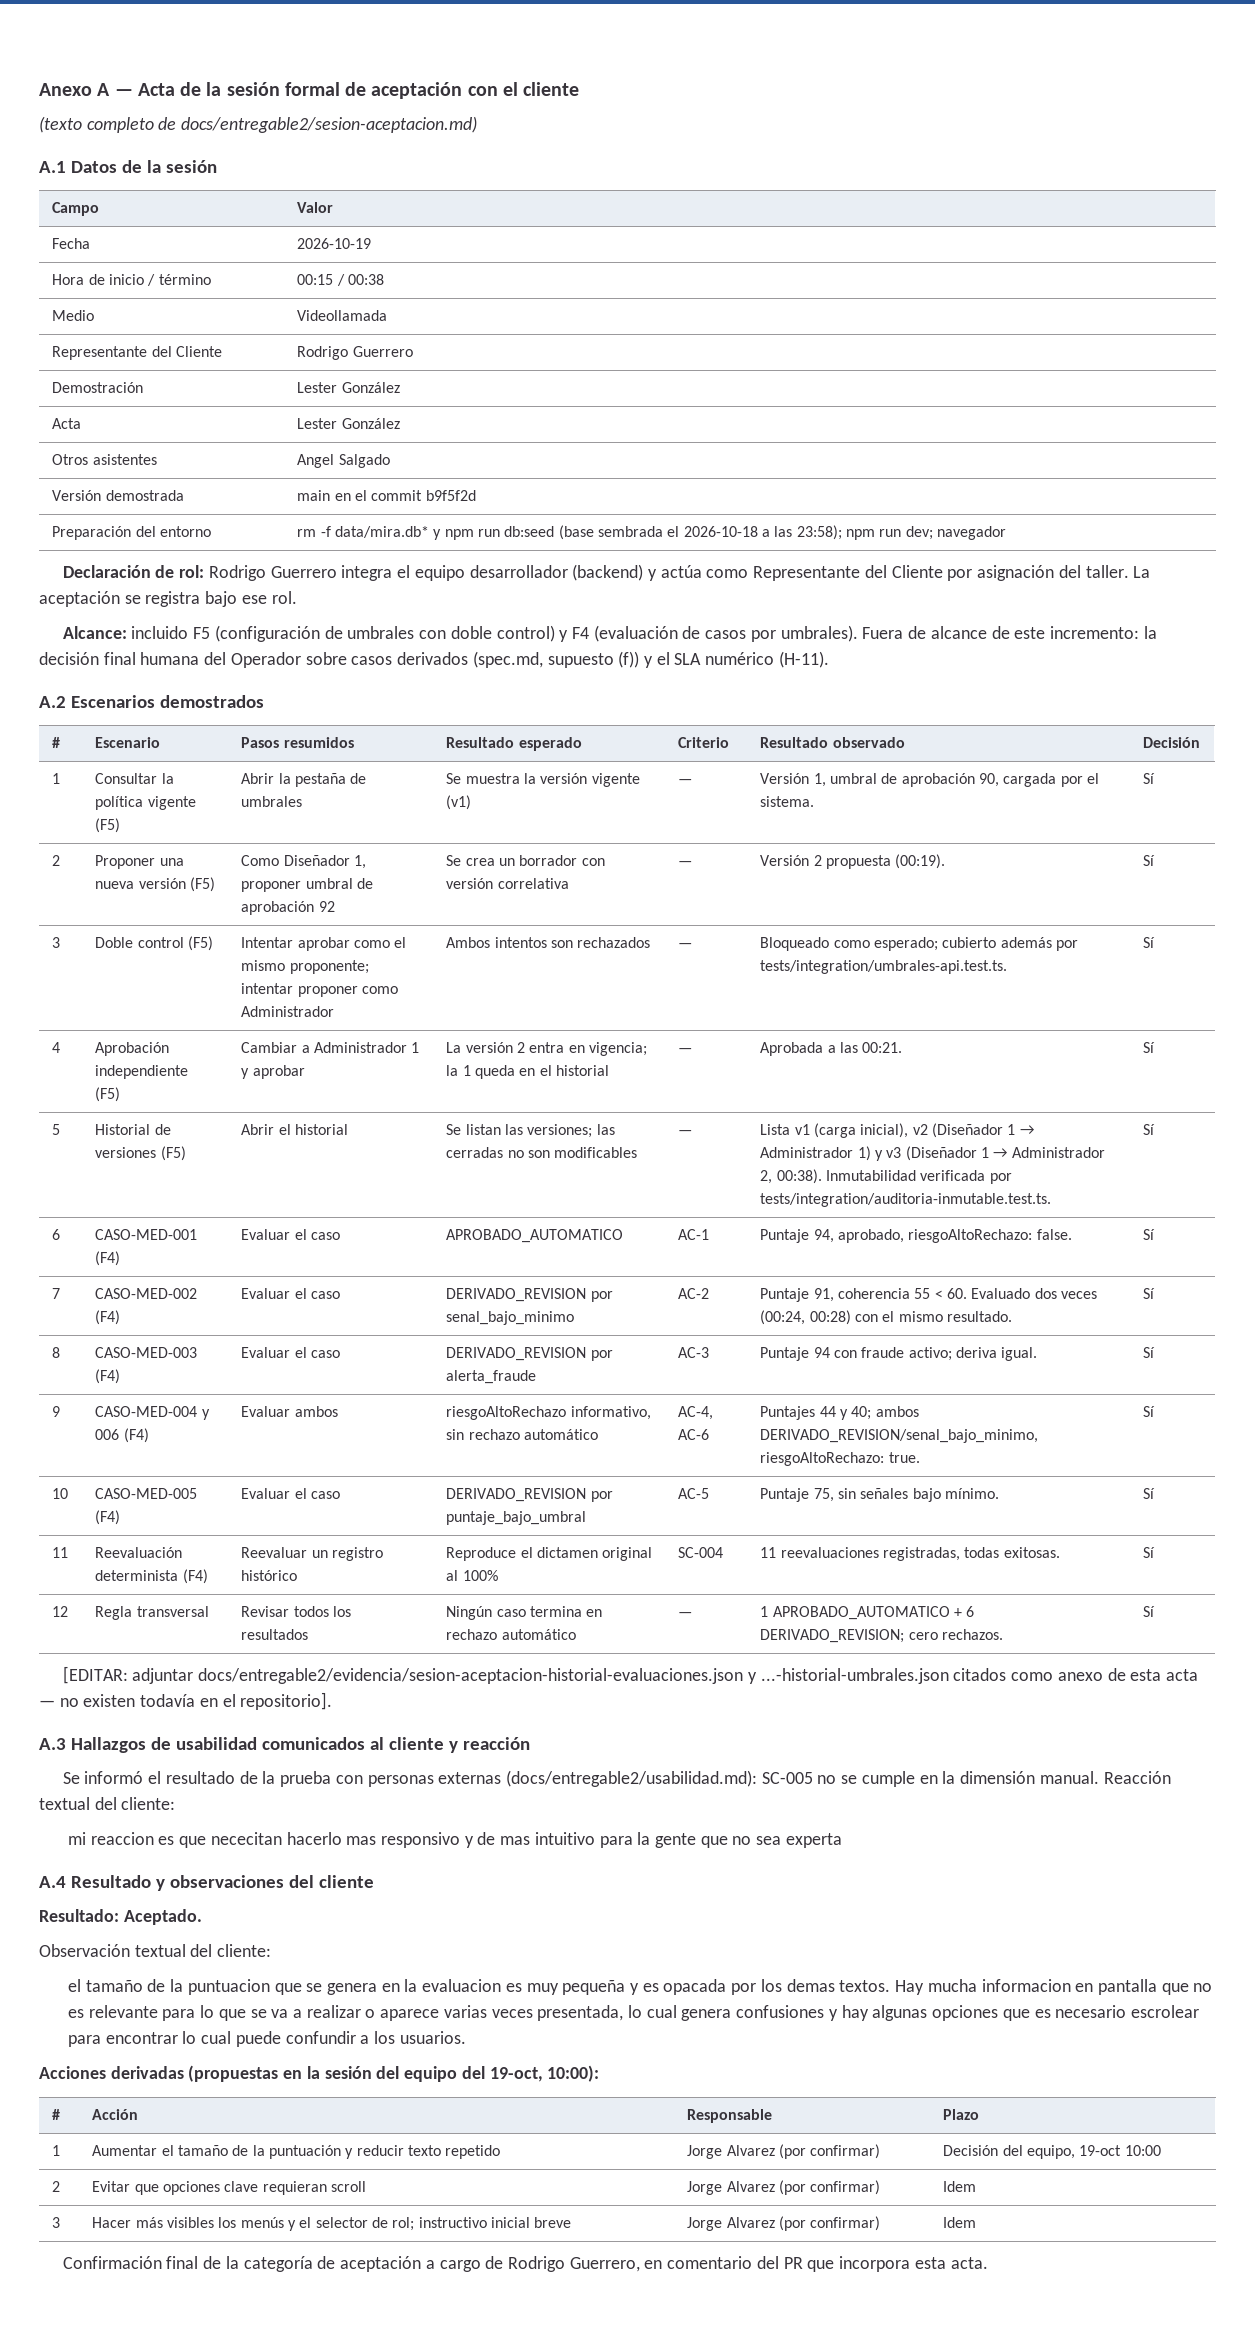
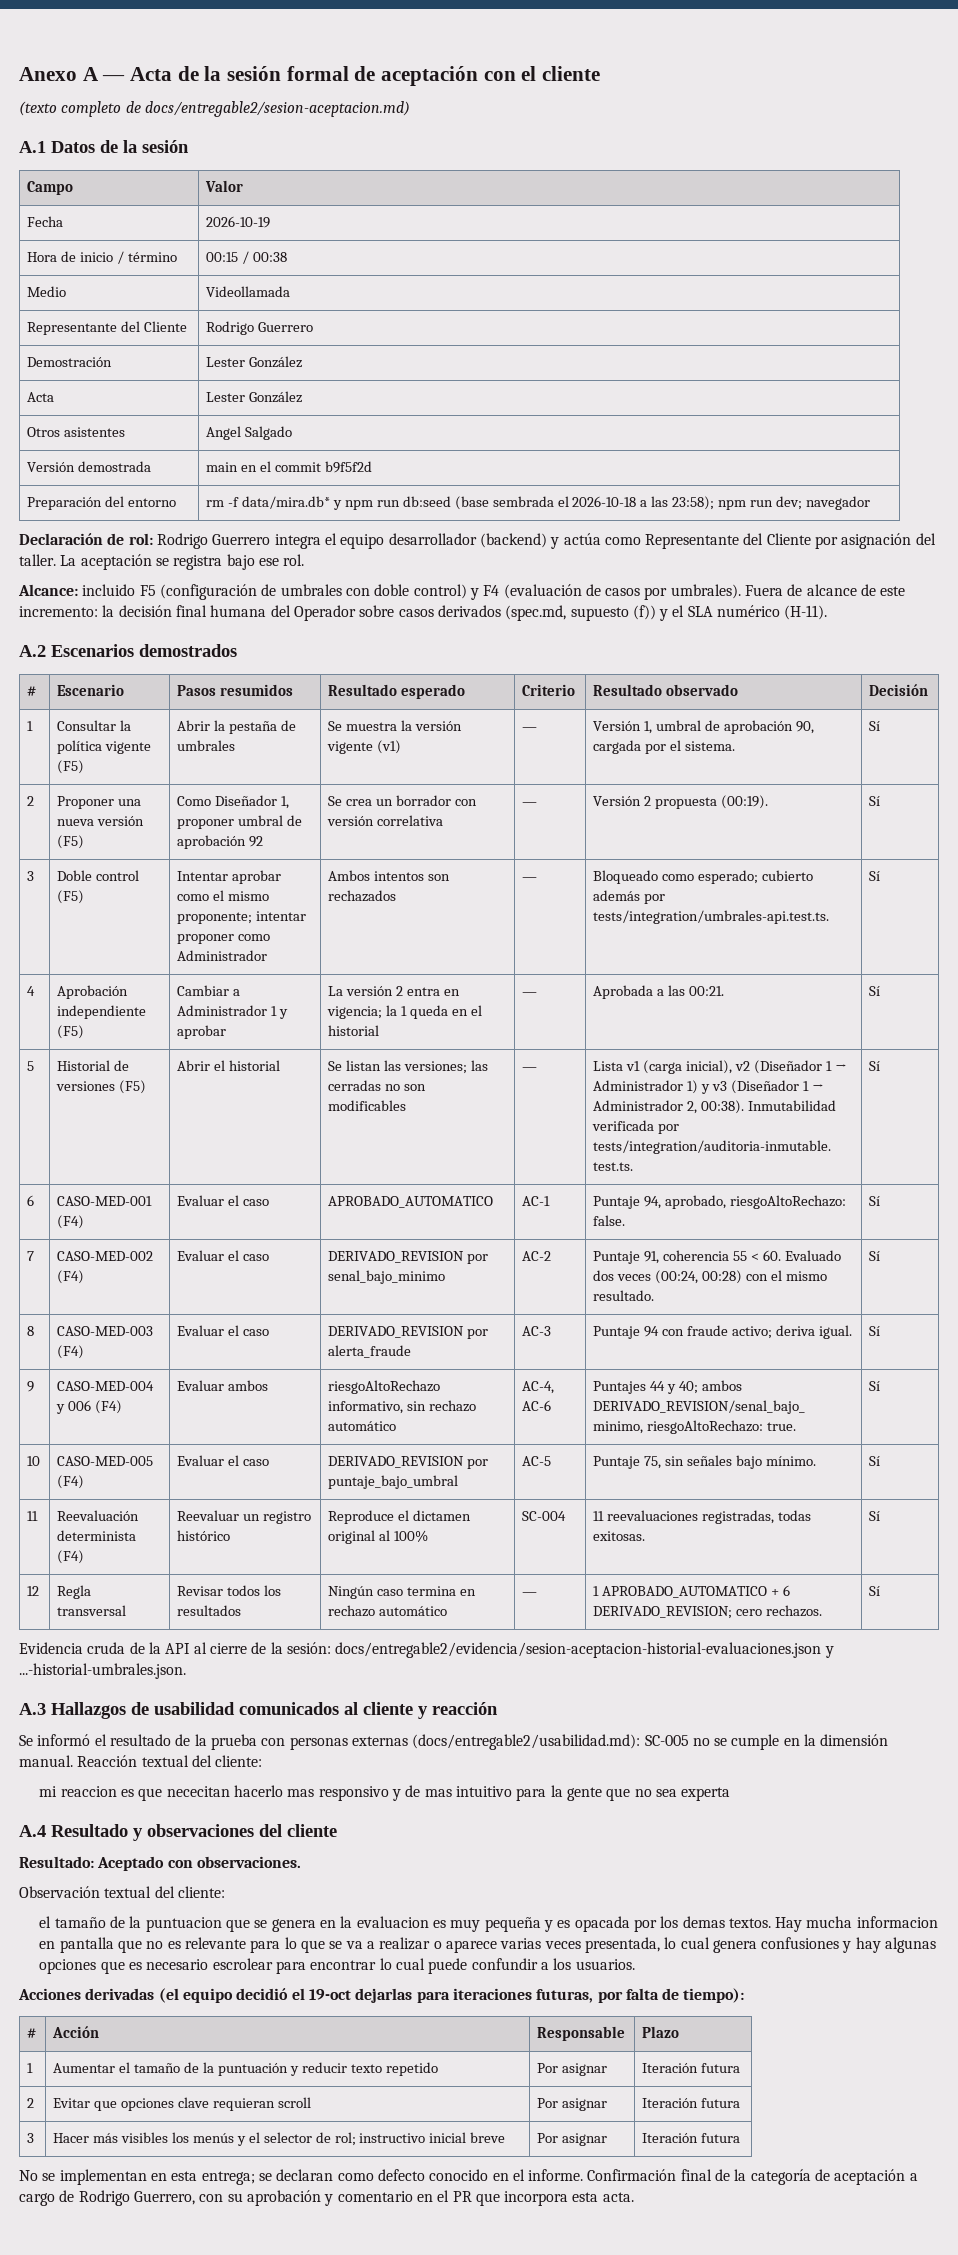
- [EDITAR: adjuntar docs/entregable2/evidencia/sesion-aceptacion-historial-evaluaciones.json y ...-historial-umbrales.json citados como anexo de esta acta — no existen todavía en el repositorio].
+ Evidencia cruda de la API al cierre de la sesión: docs/entregable2/evidencia/sesion-aceptacion-historial-evaluaciones.json y ...-historial-umbrales.json.
- Resultado: Aceptado.
+ Resultado: Aceptado con observaciones.
- Acciones derivadas (propuestas en la sesión del equipo del 19-oct, 10:00):
+ Acciones derivadas (el equipo decidió el 19-oct dejarlas para iteraciones futuras, por falta de tiempo):
- 1 | Aumentar el tamaño de la puntuación y reducir texto repetido | Jorge Alvarez (por confirmar) | Decisión del equipo, 19-oct 10:00
+ 1 | Aumentar el tamaño de la puntuación y reducir texto repetido | Por asignar | Iteración futura
- 2 | Evitar que opciones clave requieran scroll | Jorge Alvarez (por confirmar) | Idem
+ 2 | Evitar que opciones clave requieran scroll | Por asignar | Iteración futura
- 3 | Hacer más visibles los menús y el selector de rol; instructivo inicial breve | Jorge Alvarez (por confirmar) | Idem
- Confirmación final de la categoría de aceptación a cargo de Rodrigo Guerrero, en comentario del PR que incorpora esta acta.
+ 3 | Hacer más visibles los menús y el selector de rol; instructivo inicial breve | Por asignar | Iteración futura
+ No se implementan en esta entrega; se declaran como defecto conocido en el informe. Confirmación final de la categoría de aceptación a cargo de Rodrigo Guerrero, con su aprobación y comentario en el PR que incorpora esta acta.

